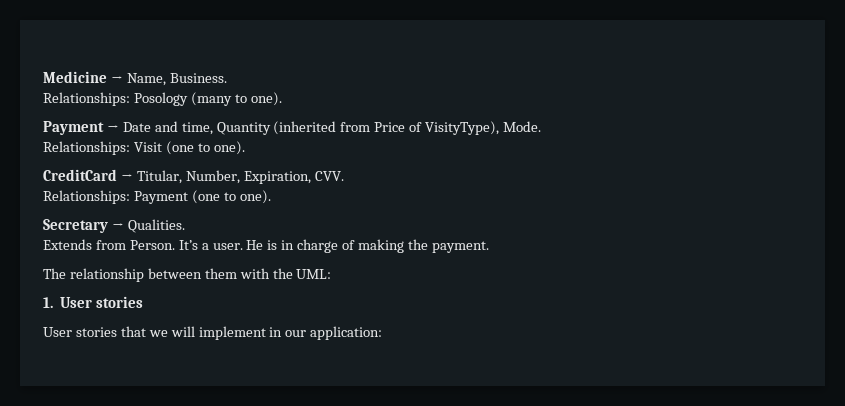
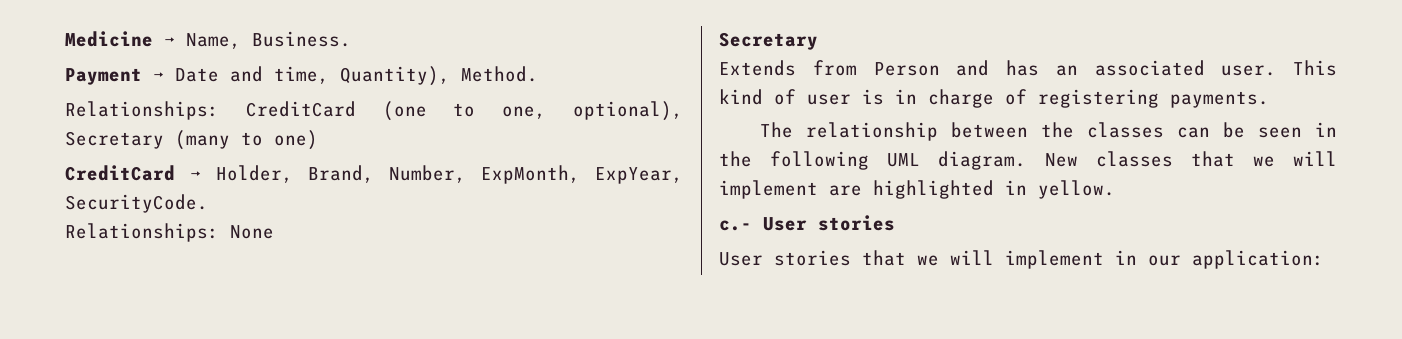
- Relationships: Posology (many to one).
- Payment → Date and time, Quantity (inherited from Price of VisityType), Mode.
- Relationships: Visit (one to one).
- CreditCard → Titular, Number, Expiration, CVV.
- Relationships: Payment (one to one).
- Secretary → Qualities.
+ Payment → Date and time, Quantity), Method.
+ Relationships: CreditCard (one to one, optional), Secretary (many to one)
+ CreditCard → Holder, Brand, Number, ExpMonth, ExpYear, SecurityCode.
+ Relationships: None
+ Secretary
- Extends from Person. It’s a user. He is in charge of making the payment.
+ Extends from Person and has an associated user. This kind of user is in charge of registering payments.
- The relationship between them with the UML:
- 1. User stories
+ The relationship between the classes can be seen in the following UML diagram. New classes that we will implement are highlighted in yellow.
+ c.- User stories

